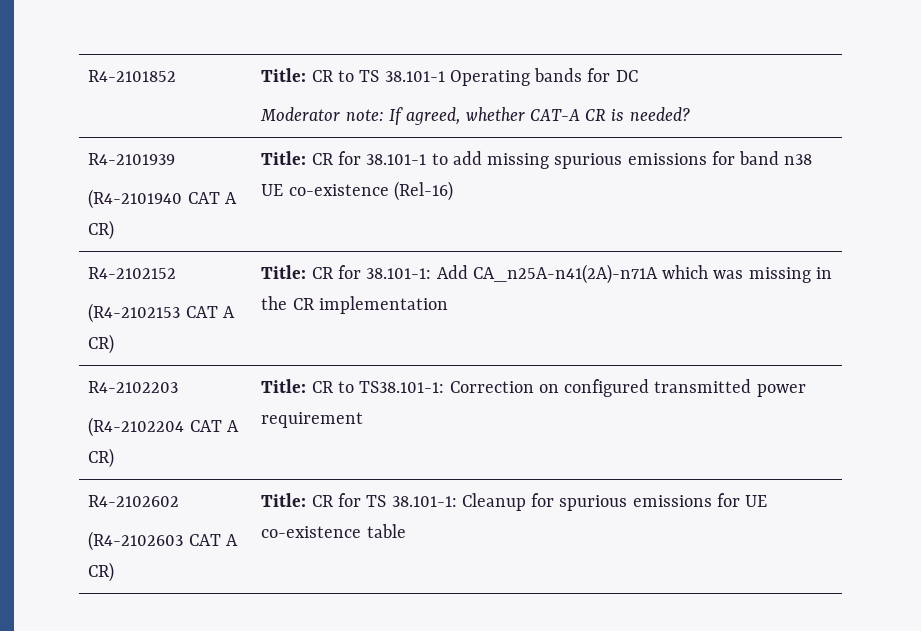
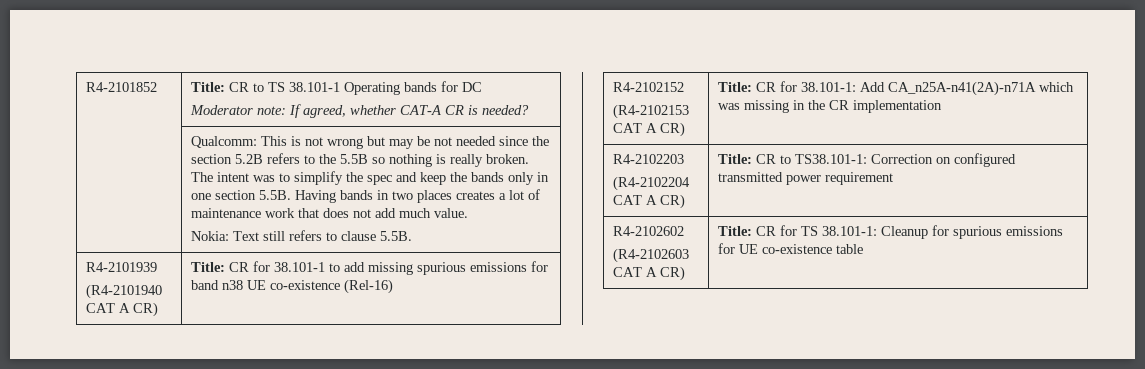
+ Qualcomm: This is not wrong but may be not needed since the section 5.2B refers to the 5.5B so nothing is really broken. The intent was to simplify the spec and keep the bands only in one section 5.5B. Having bands in two places creates a lot of maintenance work that does not add much value.
+ Nokia: Text still refers to clause 5.5B.

